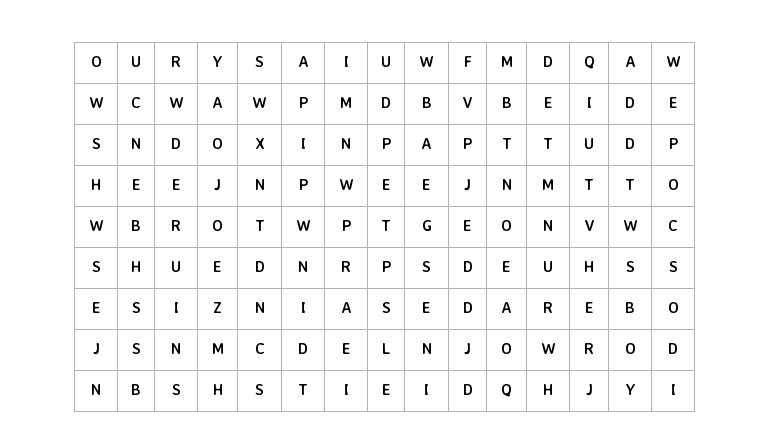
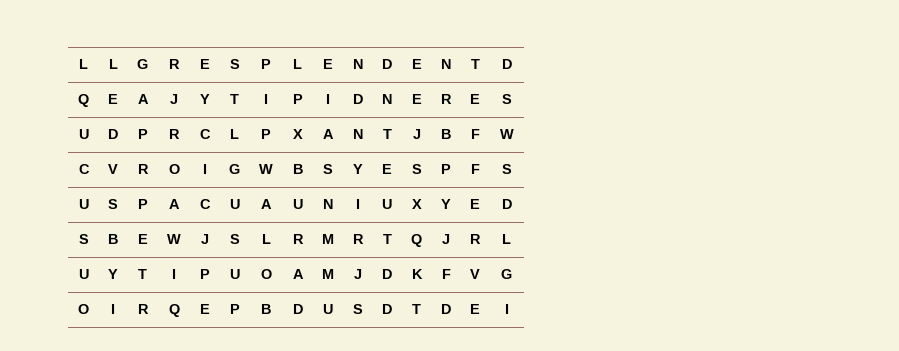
- O | U | R | Y | S | A | I | U | W | F | M | D | Q | A | W
- W | C | W | A | W | P | M | D | B | V | B | E | I | D | E
- S | N | D | O | X | I | N | P | A | P | T | T | U | D | P
- H | E | E | J | N | P | W | E | E | J | N | M | T | T | O
- W | B | R | O | T | W | P | T | G | E | O | N | V | W | C
- S | H | U | E | D | N | R | P | S | D | E | U | H | S | S
- E | S | I | Z | N | I | A | S | E | D | A | R | E | B | O
- J | S | N | M | C | D | E | L | N | J | O | W | R | O | D
- N | B | S | H | S | T | I | E | I | D | Q | H | J | Y | I
+ L | L | G | R | E | S | P | L | E | N | D | E | N | T | D
+ Q | E | A | J | Y | T | I | P | I | D | N | E | R | E | S
+ U | D | P | R | C | L | P | X | A | N | T | J | B | F | W
+ C | V | R | O | I | G | W | B | S | Y | E | S | P | F | S
+ U | S | P | A | C | U | A | U | N | I | U | X | Y | E | D
+ S | B | E | W | J | S | L | R | M | R | T | Q | J | R | L
+ U | Y | T | I | P | U | O | A | M | J | D | K | F | V | G
+ O | I | R | Q | E | P | B | D | U | S | D | T | D | E | I

